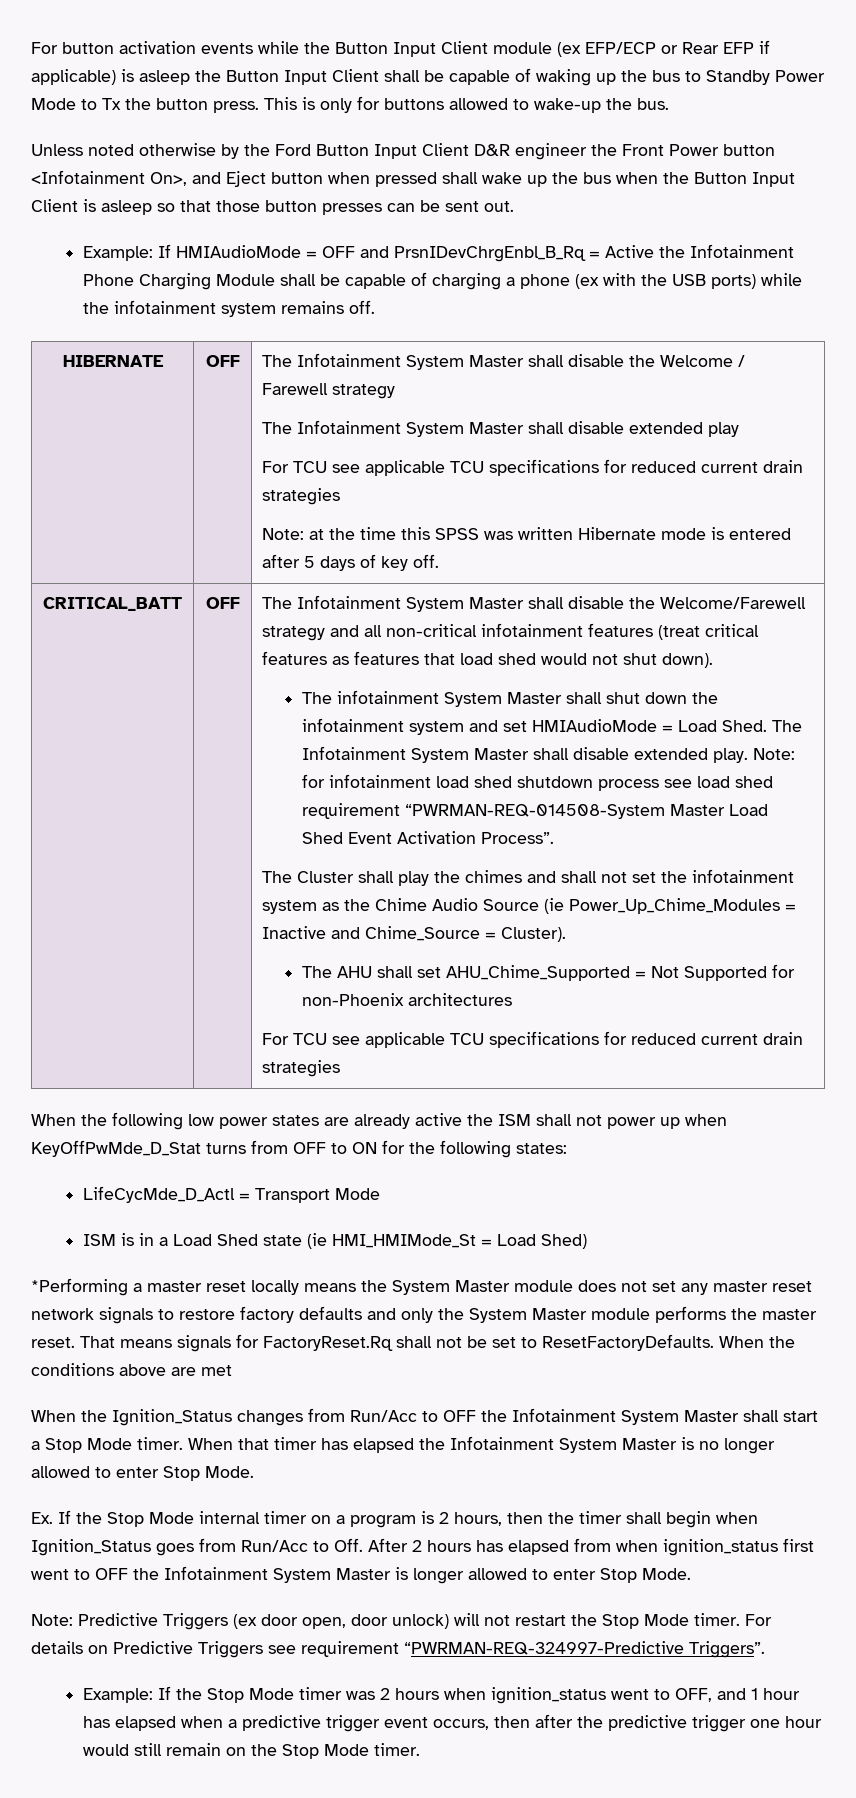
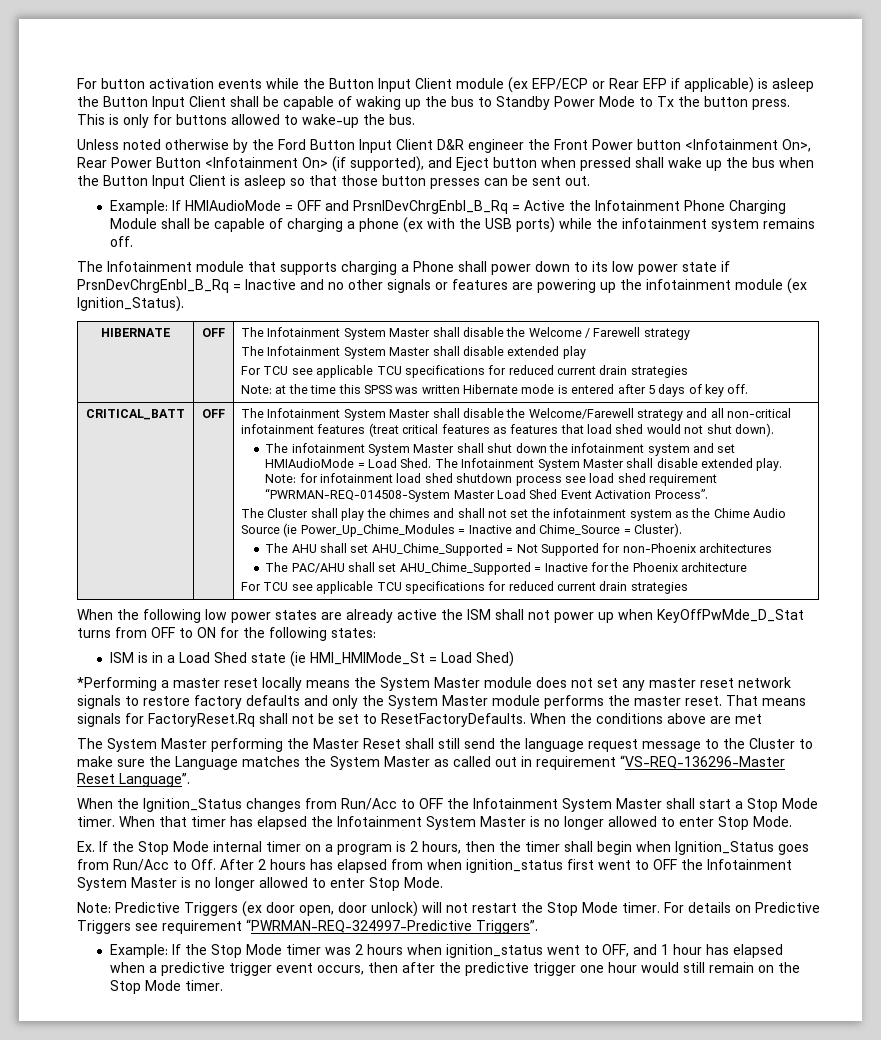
- Unless noted otherwise by the Ford Button Input Client D&R engineer the Front Power button <Infotainment On>, and Eject button when pressed shall wake up the bus when the Button Input Client is asleep so that those button presses can be sent out.
+ Unless noted otherwise by the Ford Button Input Client D&R engineer the Front Power button <Infotainment On>, Rear Power Button <Infotainment On> (if supported), and Eject button when pressed shall wake up the bus when the Button Input Client is asleep so that those button presses can be sent out.
+ The Infotainment module that supports charging a Phone shall power down to its low power state if PrsnDevChrgEnbl_B_Rq = Inactive and no other signals or features are powering up the infotainment module (ex Ignition_Status).
+ The PAC/AHU shall set AHU_Chime_Supported = Inactive for the Phoenix architecture
- LifeCycMde_D_Actl = Transport Mode
+ The System Master performing the Master Reset shall still send the language request message to the Cluster to make sure the Language matches the System Master as called out in requirement “VS-REQ-136296-Master Reset Language”.
- Ex. If the Stop Mode internal timer on a program is 2 hours, then the timer shall begin when Ignition_Status goes from Run/Acc to Off. After 2 hours has elapsed from when ignition_status first went to OFF the Infotainment System Master is longer allowed to enter Stop Mode.
+ Ex. If the Stop Mode internal timer on a program is 2 hours, then the timer shall begin when Ignition_Status goes from Run/Acc to Off. After 2 hours has elapsed from when ignition_status first went to OFF the Infotainment System Master is no longer allowed to enter Stop Mode.

